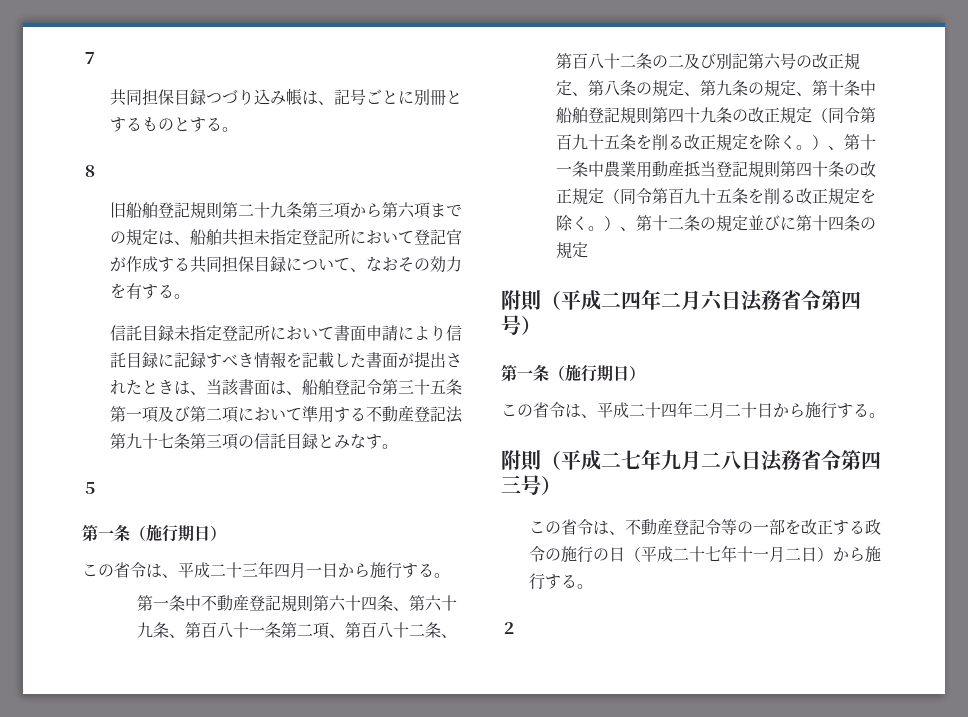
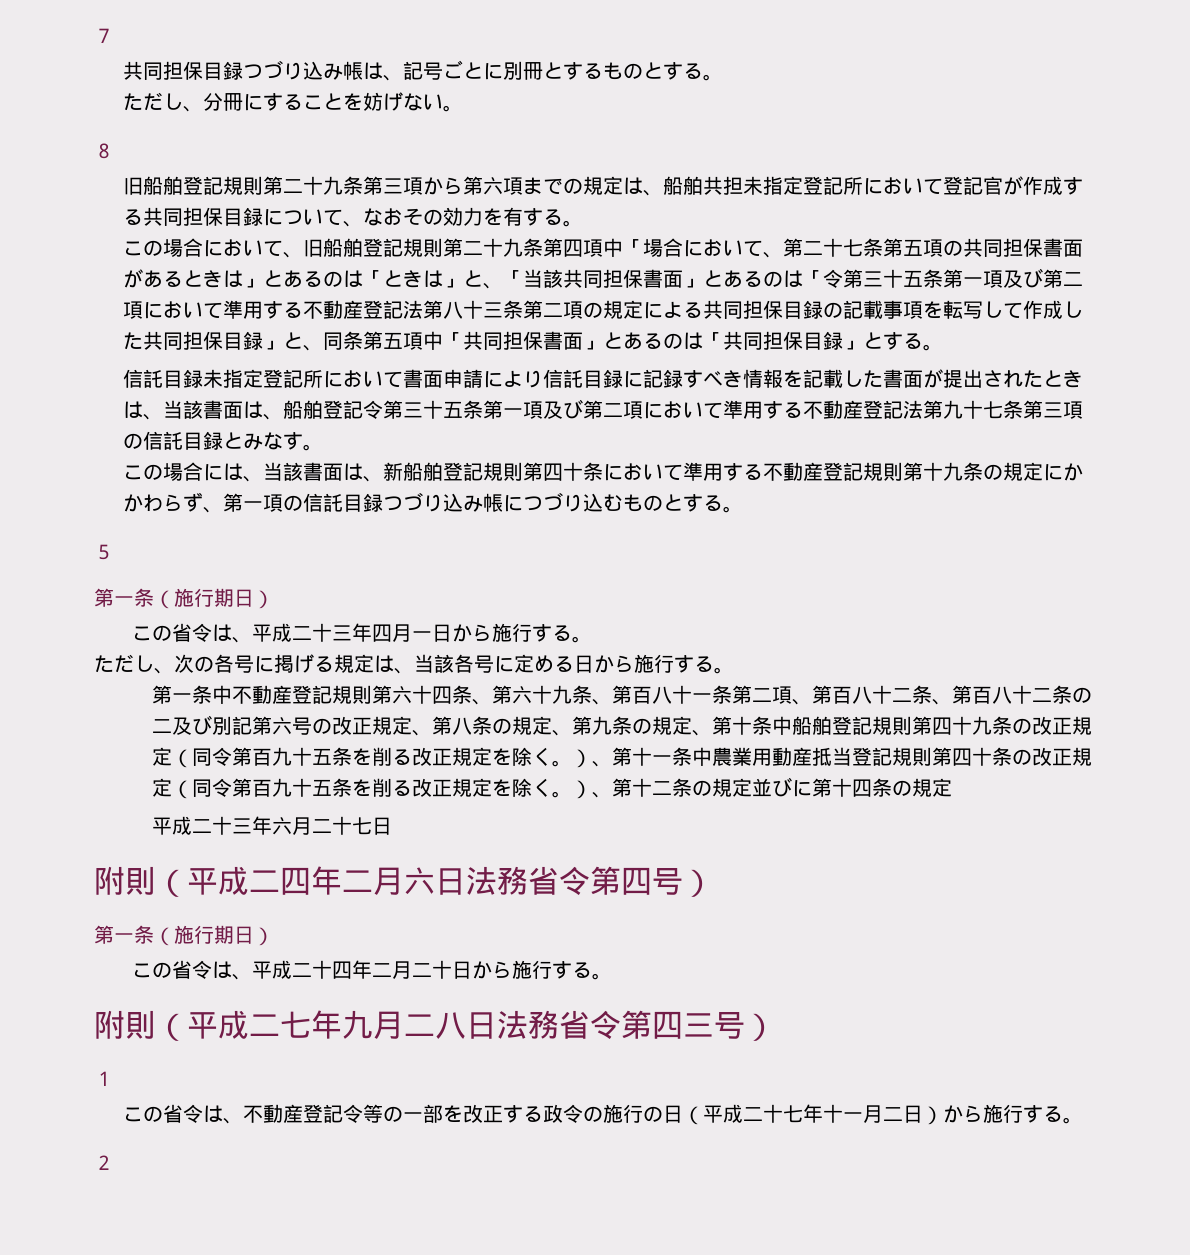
+ ただし、分冊にすることを妨げない。
+ この場合において、旧船舶登記規則第二十九条第四項中「場合において、第二十七条第五項の共同担保書面があるときは」とあるのは「ときは」と、「当該共同担保書面」とあるのは「令第三十五条第一項及び第二項において準用する不動産登記法第八十三条第二項の規定による共同担保目録の記載事項を転写して作成した共同担保目録」と、同条第五項中「共同担保書面」とあるのは「共同担保目録」とする。
+ この場合には、当該書面は、新船舶登記規則第四十条において準用する不動産登記規則第十九条の規定にかかわらず、第一項の信託目録つづり込み帳につづり込むものとする。
+ ただし、次の各号に掲げる規定は、当該各号に定める日から施行する。
+ 平成二十三年六月二十七日
+ １

